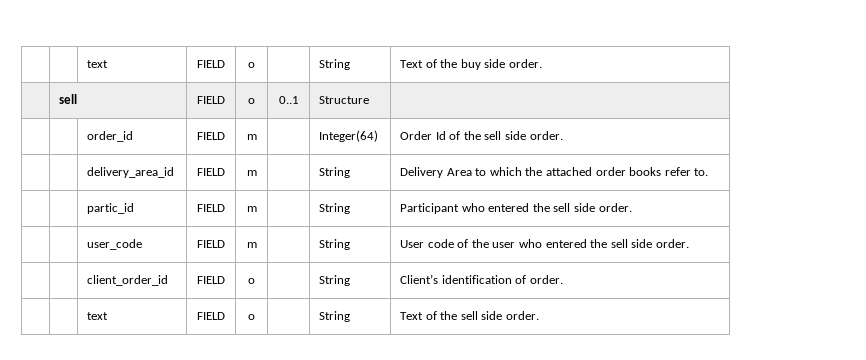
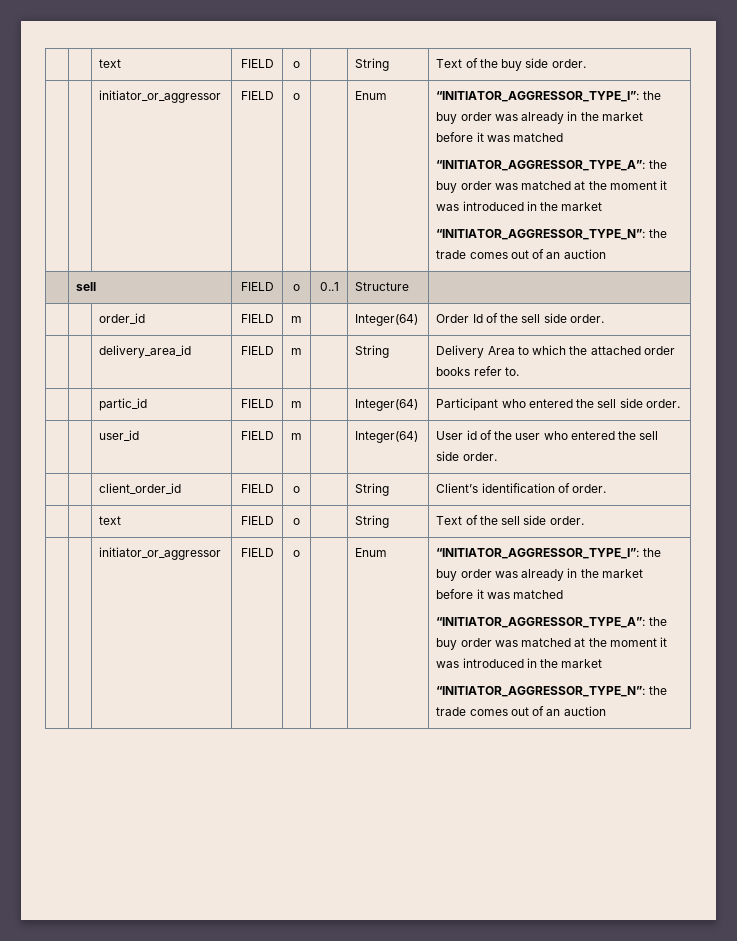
  | | text | FIELD | o | | String | Text of the buy side order.
+ | | initiator_or_aggressor | FIELD | o | | Enum | “INITIATOR_AGGRESSOR_TYPE_I”: the buy order was already in the market before it was matched
+ “INITIATOR_AGGRESSOR_TYPE_A”: the buy order was matched at the moment it was introduced in the market
+ “INITIATOR_AGGRESSOR_TYPE_N”: the trade comes out of an auction
- | | partic_id | FIELD | m | | String | Participant who entered the sell side order.
+ | | partic_id | FIELD | m | | Integer(64) | Participant who entered the sell side order.
- | | user_code | FIELD | m | | String | User code of the user who entered the sell side order.
+ | | user_id | FIELD | m | | Integer(64) | User id of the user who entered the sell side order.
  | | text | FIELD | o | | String | Text of the sell side order.
+ | | initiator_or_aggressor | FIELD | o | | Enum | “INITIATOR_AGGRESSOR_TYPE_I”: the buy order was already in the market before it was matched
+ “INITIATOR_AGGRESSOR_TYPE_A”: the buy order was matched at the moment it was introduced in the market
+ “INITIATOR_AGGRESSOR_TYPE_N”: the trade comes out of an auction

